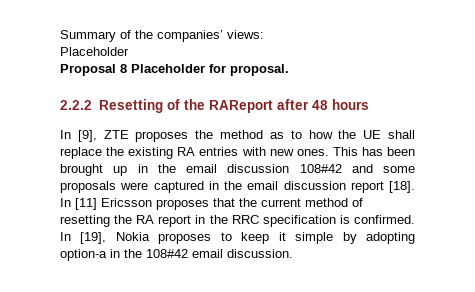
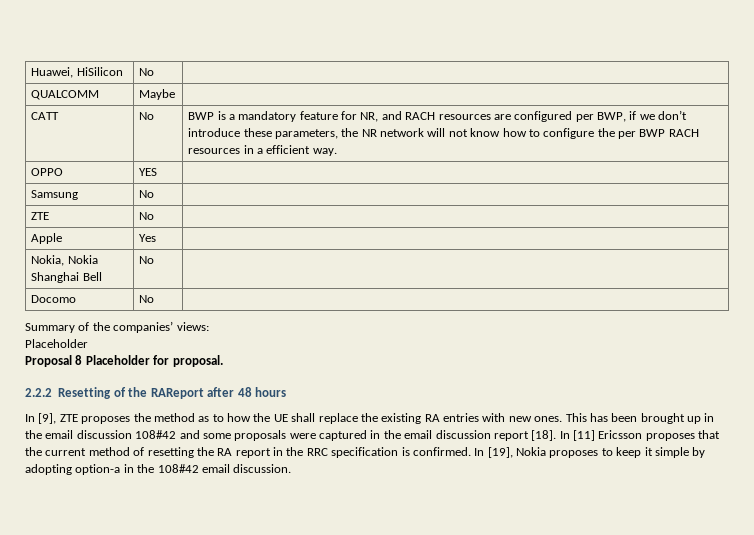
+ Huawei, HiSilicon | No |
+ QUALCOMM | Maybe |
+ CATT | No | BWP is a mandatory feature for NR, and RACH resources are configured per BWP, if we don’t introduce these parameters, the NR network will not know how to configure the per BWP RACH resources in a efficient way.
+ OPPO | YES |
+ Samsung | No |
+ ZTE | No |
+ Apple | Yes |
+ Nokia, Nokia Shanghai Bell | No |
+ Docomo | No |

